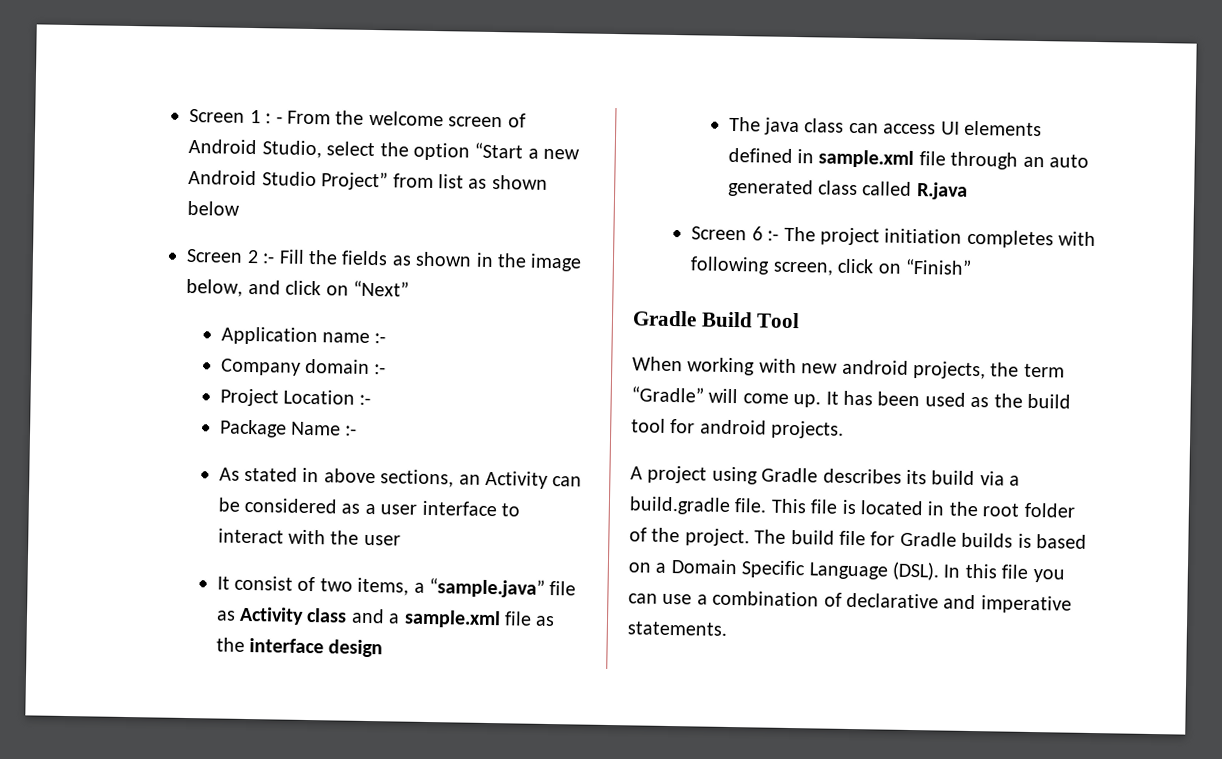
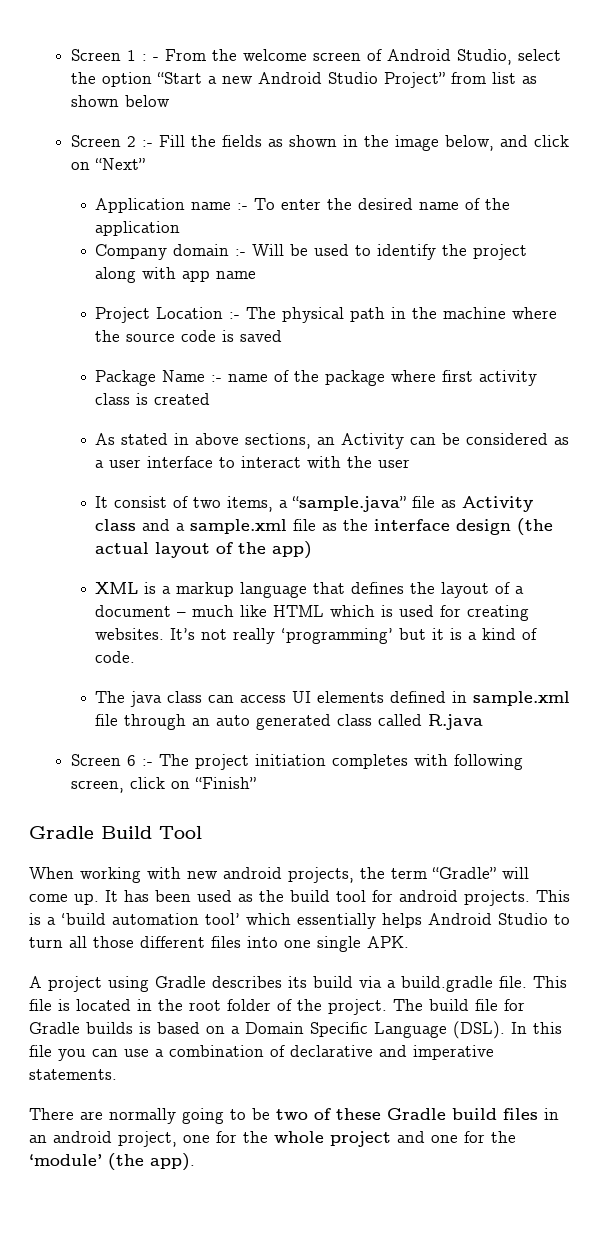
- Application name :-
- Company domain :-
- Project Location :-
- Package Name :-
+ Application name :- To enter the desired name of the application
+ Company domain :- Will be used to identify the project along with app name
+ Project Location :- The physical path in the machine where the source code is saved
+ Package Name :- name of the package where first activity class is created
- It consist of two items, a “sample.java” file as Activity class and a sample.xml file as the interface design
+ It consist of two items, a “sample.java” file as Activity class and a sample.xml file as the interface design (the actual layout of the app)
+ XML is a markup language that defines the layout of a document – much like HTML which is used for creating websites. It’s not really ‘programming’ but it is a kind of code.
+ This is a ‘build automation tool’ which essentially helps Android Studio to turn all those different files into one single APK.
+ There are normally going to be two of these Gradle build files in an android project, one for the whole project and one for the ‘module’ (the app).

